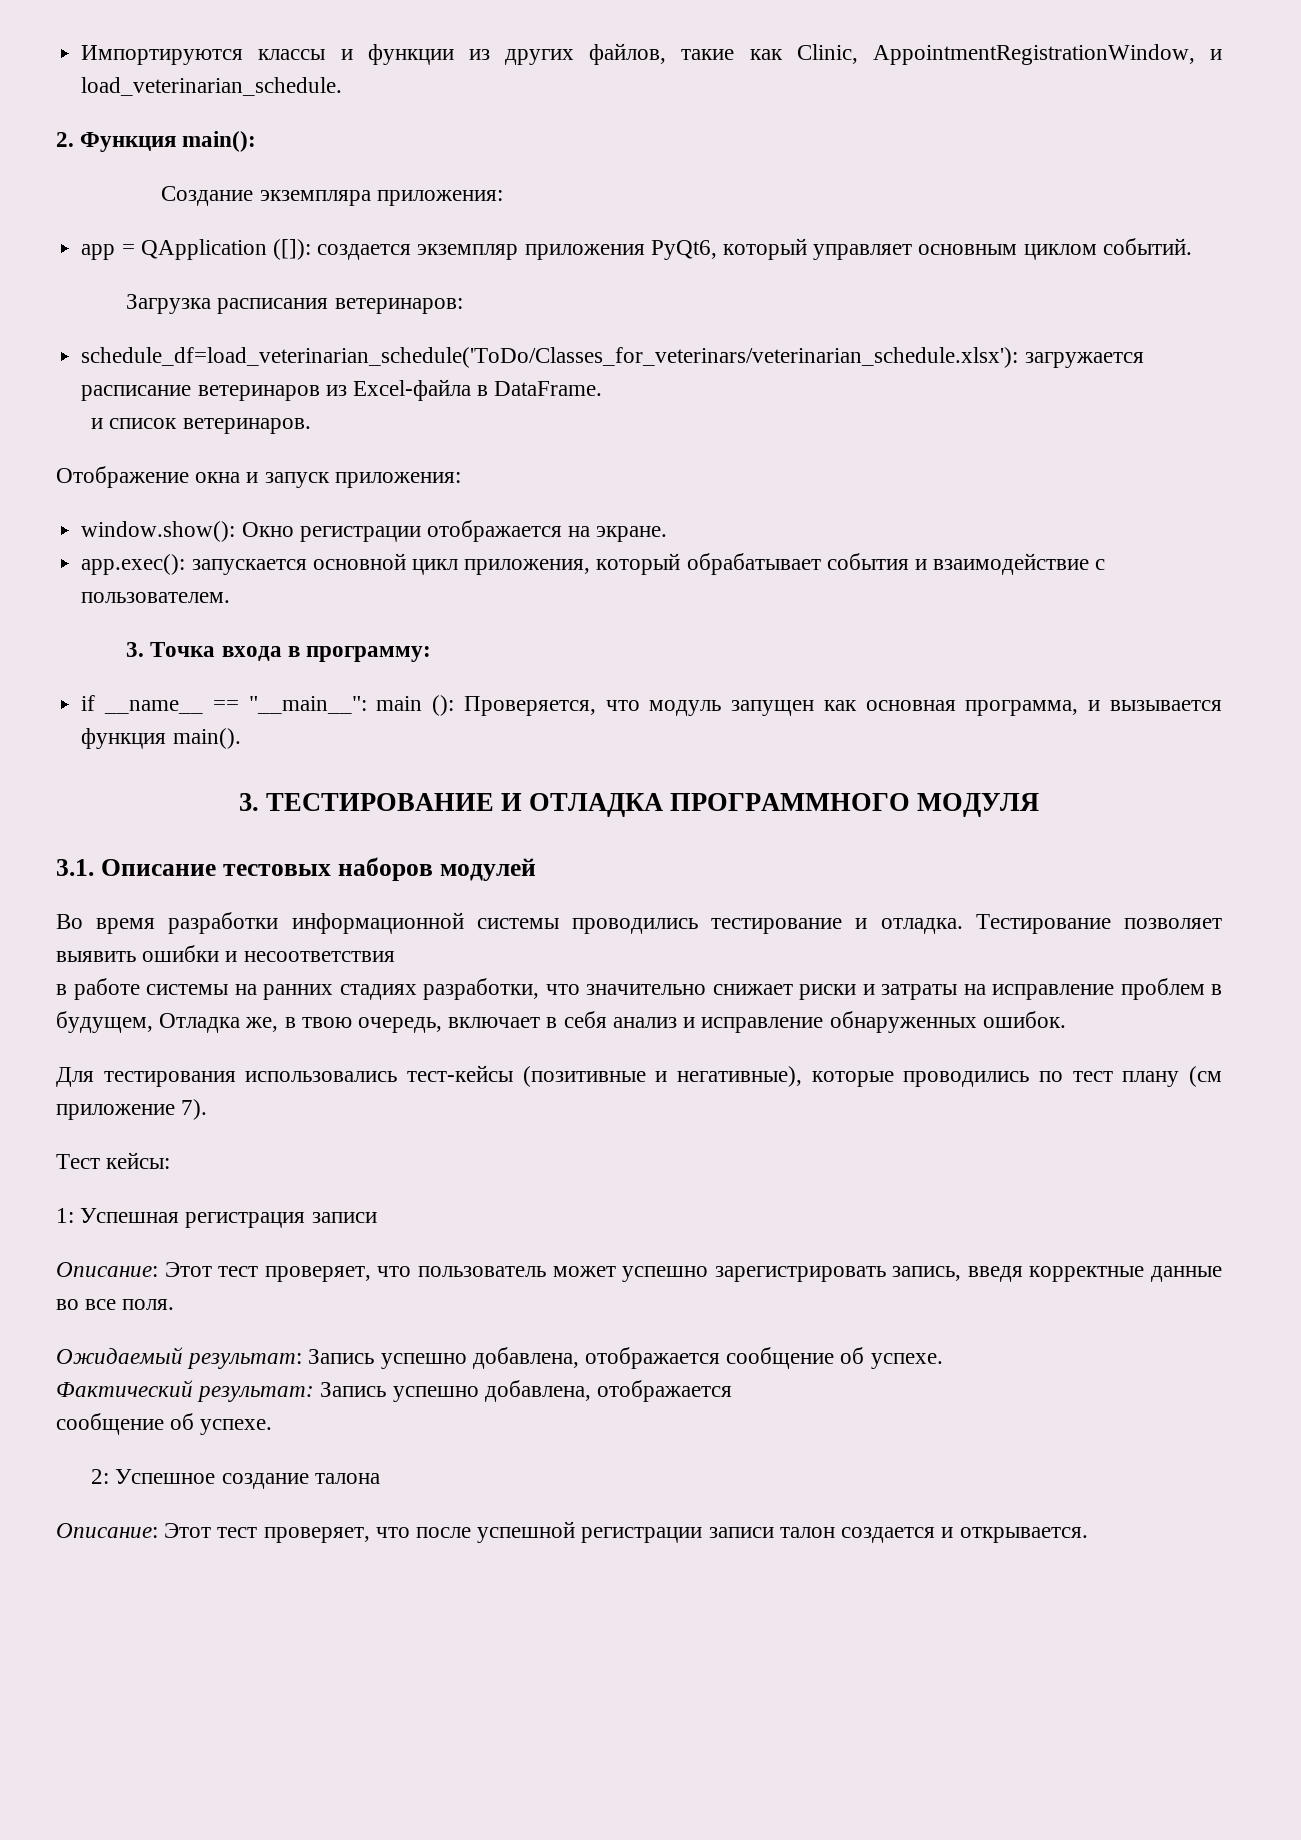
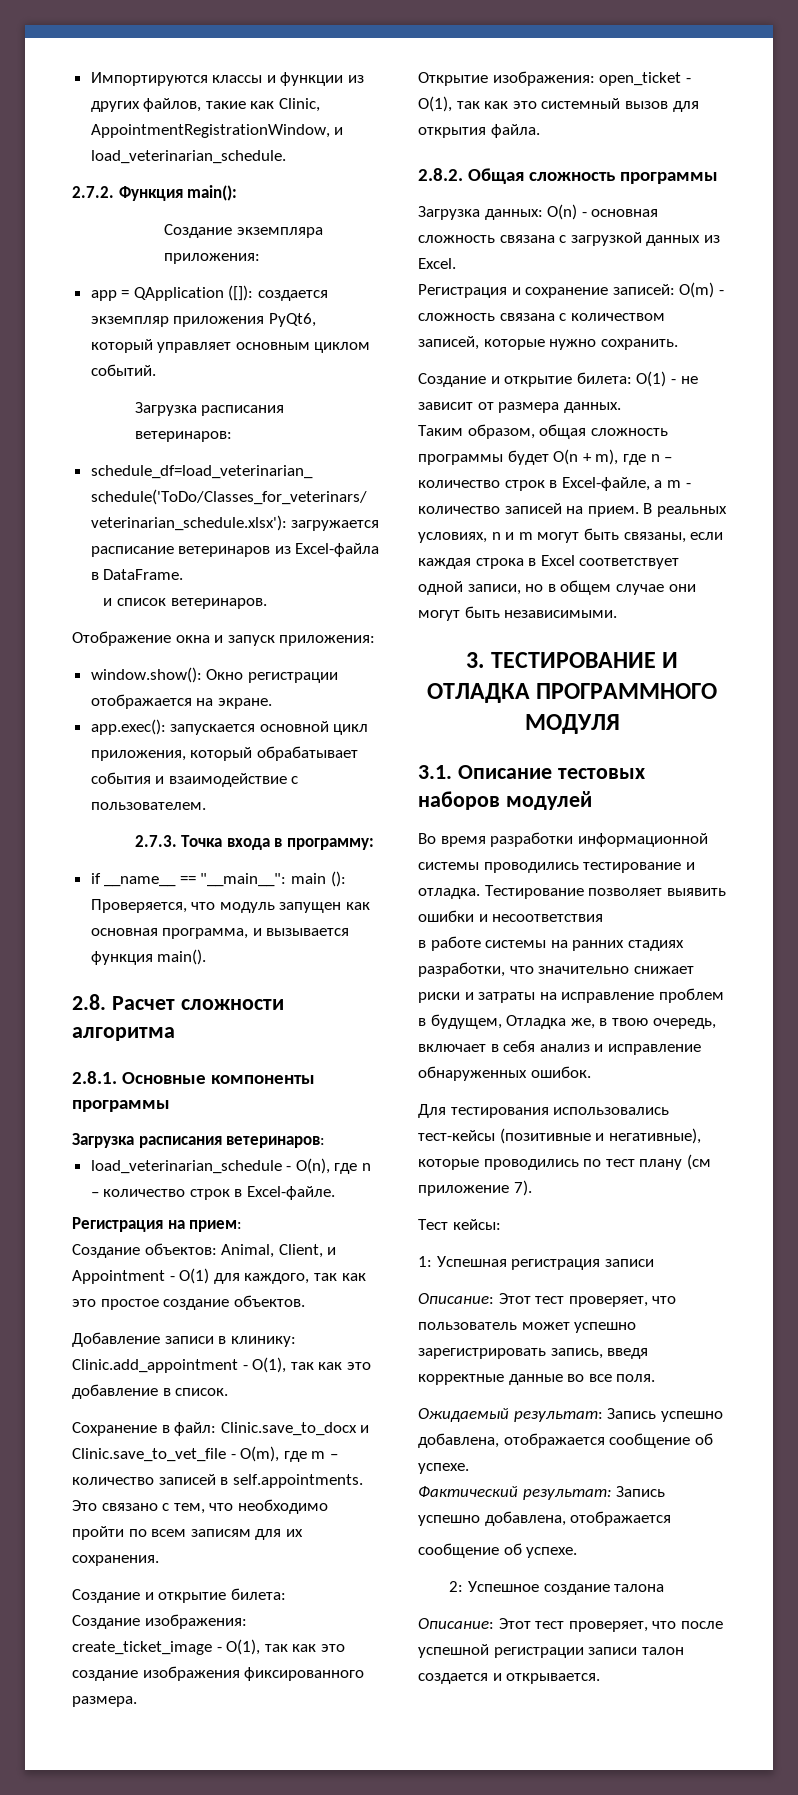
- 2. Функция main():
+ 2.7.2. Функция main():
- 3. Точка входа в программу:
+ 2.7.3. Точка входа в программу:
+ 2.8. Расчет сложности алгоритма
+ 2.8.1. Основные компоненты программы
+ Загрузка расписания ветеринаров:
+ load_veterinarian_schedule - O(n), где n – количество строк в Excel-файле.
+ Регистрация на прием:
+ Создание объектов: Animal, Client, и Appointment - O(1) для каждого, так как это простое создание объектов.
+ Добавление записи в клинику: Clinic.add_appointment - O(1), так как это добавление в список.
+ Сохранение в файл: Clinic.save_to_docx и Clinic.save_to_vet_file - O(m), где m – количество записей в self.appointments. Это связано с тем, что необходимо пройти по всем записям для их сохранения.
+ Создание и открытие билета:
+ Создание изображения: create_ticket_image - O(1), так как это создание изображения фиксированного размера.
+ Открытие изображения: open_ticket - O(1), так как это системный вызов для открытия файла.
+ 2.8.2. Общая сложность программы
+ Загрузка данных: O(n) - основная сложность связана с загрузкой данных из Excel.
+ Регистрация и сохранение записей: O(m) - сложность связана с количеством записей, которые нужно сохранить.
+ Создание и открытие билета: O(1) - не зависит от размера данных.
+ Таким образом, общая сложность программы будет O(n + m), где n – количество строк в Excel-файле, а m - количество записей на прием. В реальных условиях, n и m могут быть связаны, если каждая строка в Excel соответствует одной записи, но в общем случае они могут быть независимыми.

